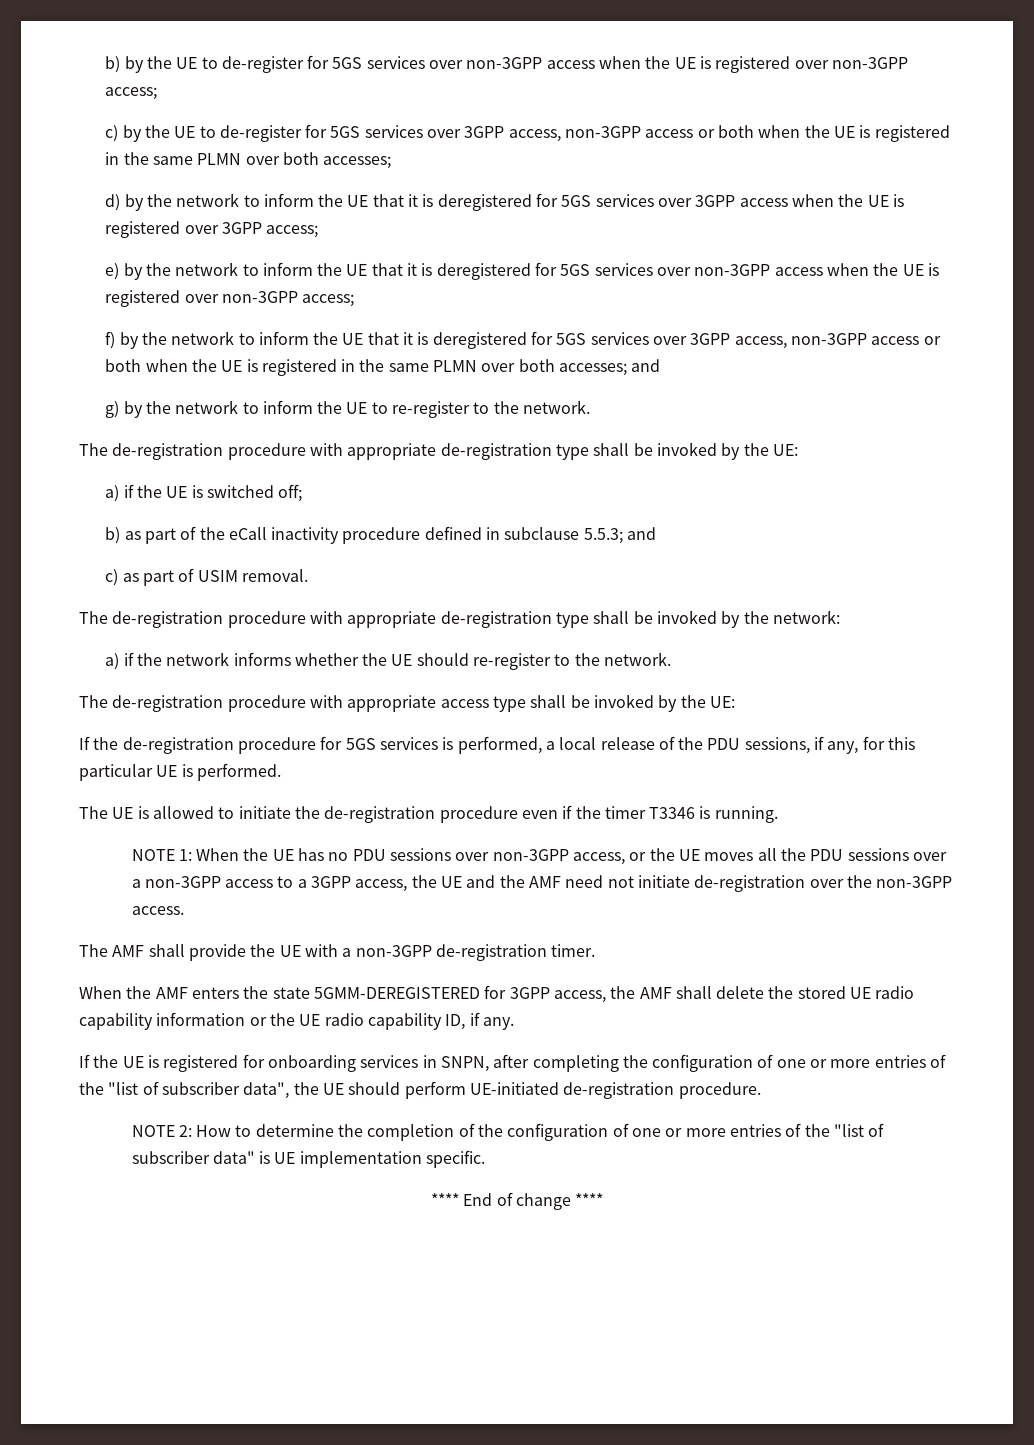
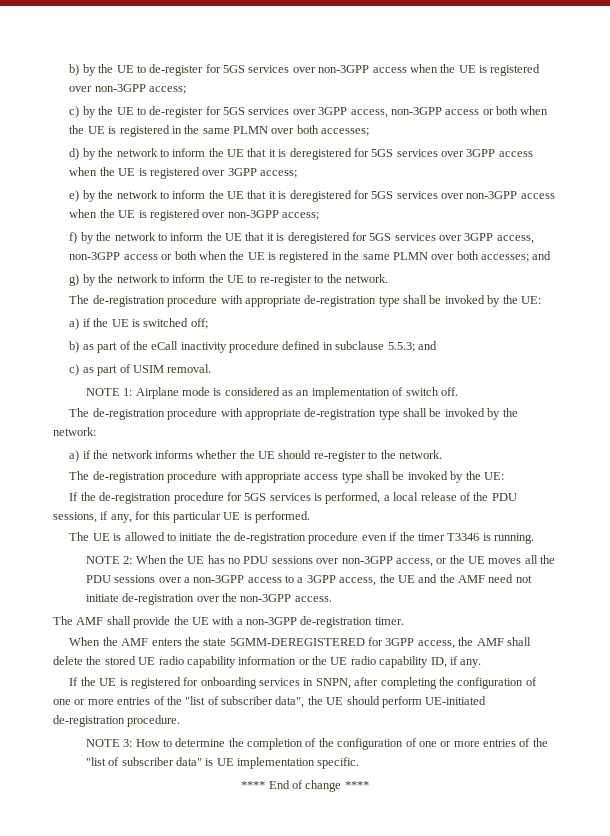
+ NOTE 1: Airplane mode is considered as an implementation of switch off.
- NOTE 1: When the UE has no PDU sessions over non-3GPP access, or the UE moves all the PDU sessions over a non-3GPP access to a 3GPP access, the UE and the AMF need not initiate de-registration over the non-3GPP access.
+ NOTE 2: When the UE has no PDU sessions over non-3GPP access, or the UE moves all the PDU sessions over a non-3GPP access to a 3GPP access, the UE and the AMF need not initiate de-registration over the non-3GPP access.
- NOTE 2: How to determine the completion of the configuration of one or more entries of the "list of subscriber data" is UE implementation specific.
+ NOTE 3: How to determine the completion of the configuration of one or more entries of the "list of subscriber data" is UE implementation specific.

